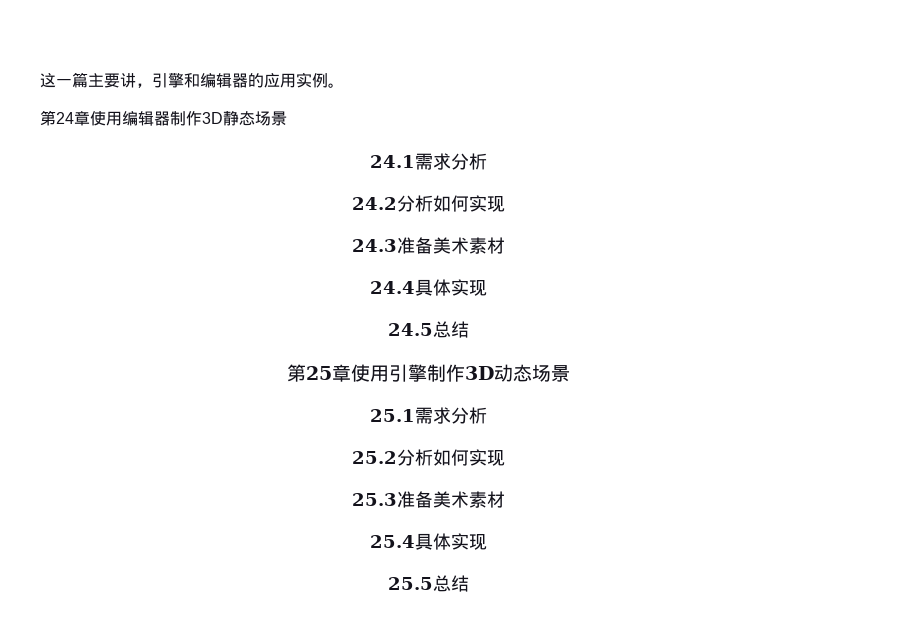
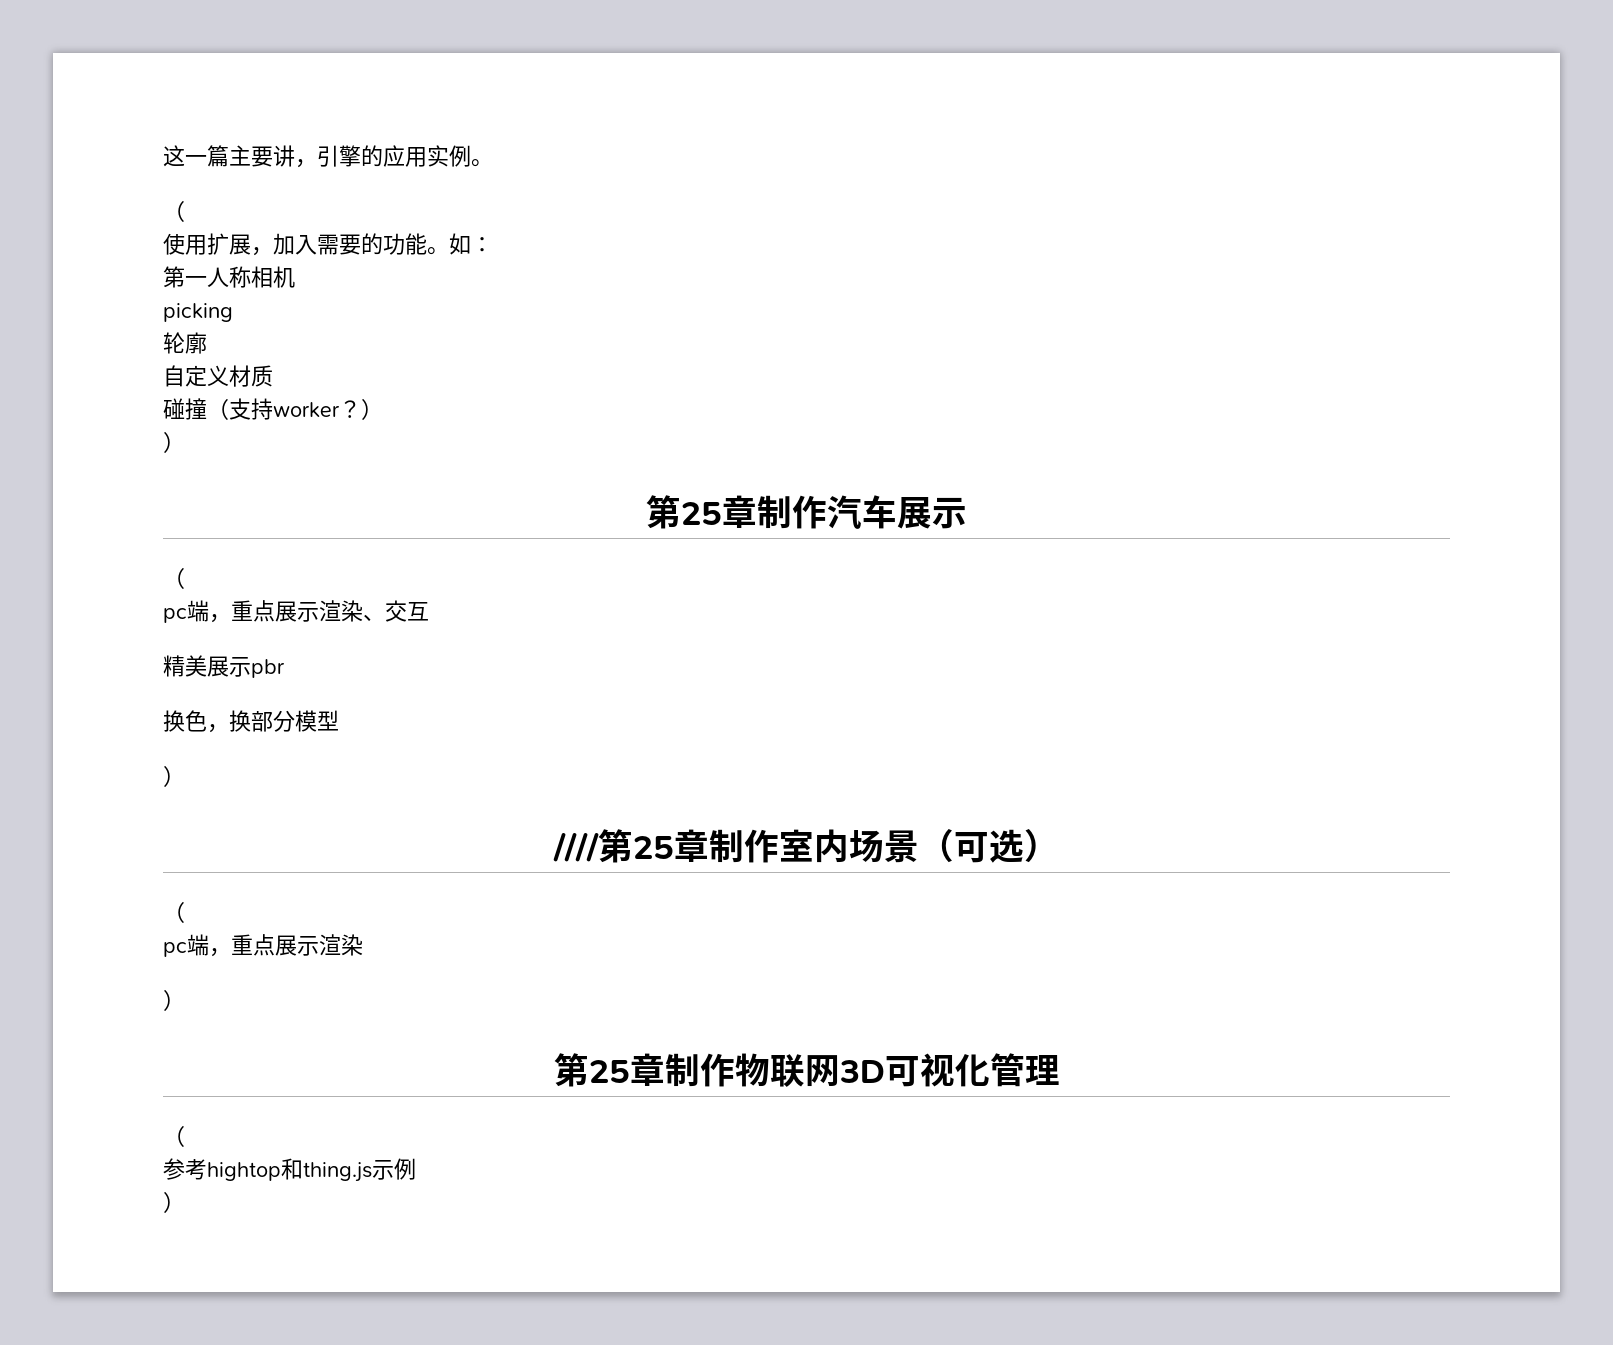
- 这一篇主要讲，引擎和编辑器的应用实例。
- 第24章使用编辑器制作3D静态场景
- 24.1需求分析
- 24.2分析如何实现
- 24.3准备美术素材
- 24.4具体实现
- 24.5总结
- 第25章使用引擎制作3D动态场景
- 25.1需求分析
- 25.2分析如何实现
- 25.3准备美术素材
- 25.4具体实现
- 25.5总结
+ 这一篇主要讲，引擎的应用实例。
+ （
+ 使用扩展，加入需要的功能。如：
+ 第一人称相机
+ picking
+ 轮廓
+ 自定义材质
+ 碰撞（支持worker？）
+ ）
+ 第25章制作汽车展示
+ （
+ pc端，重点展示渲染、交互
+ 精美展示pbr
+ 换色，换部分模型
+ ）
+ ////第25章制作室内场景（可选）
+ （
+ pc端，重点展示渲染
+ ）
+ 第25章制作物联网3D可视化管理
+ （
+ 参考hightop和thing.js示例
+ ）

